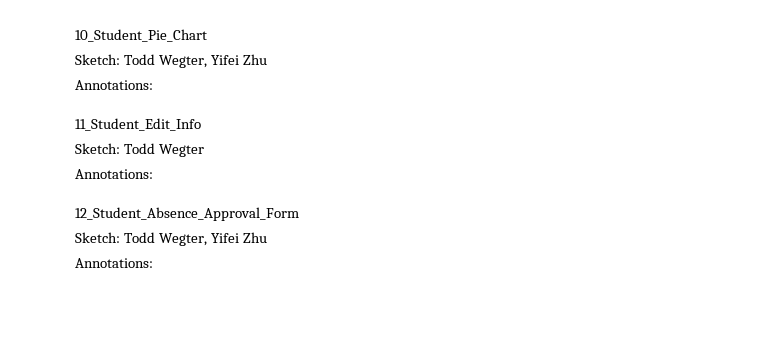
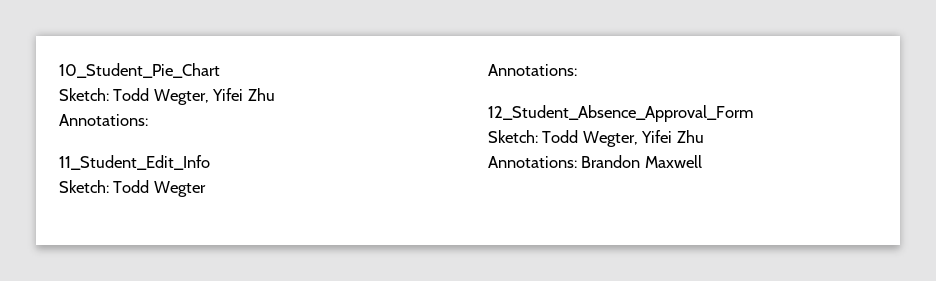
  12_Student_Absence_Approval_Form
  Sketch: Todd Wegter, Yifei Zhu
- Annotations:
+ Annotations: Brandon Maxwell

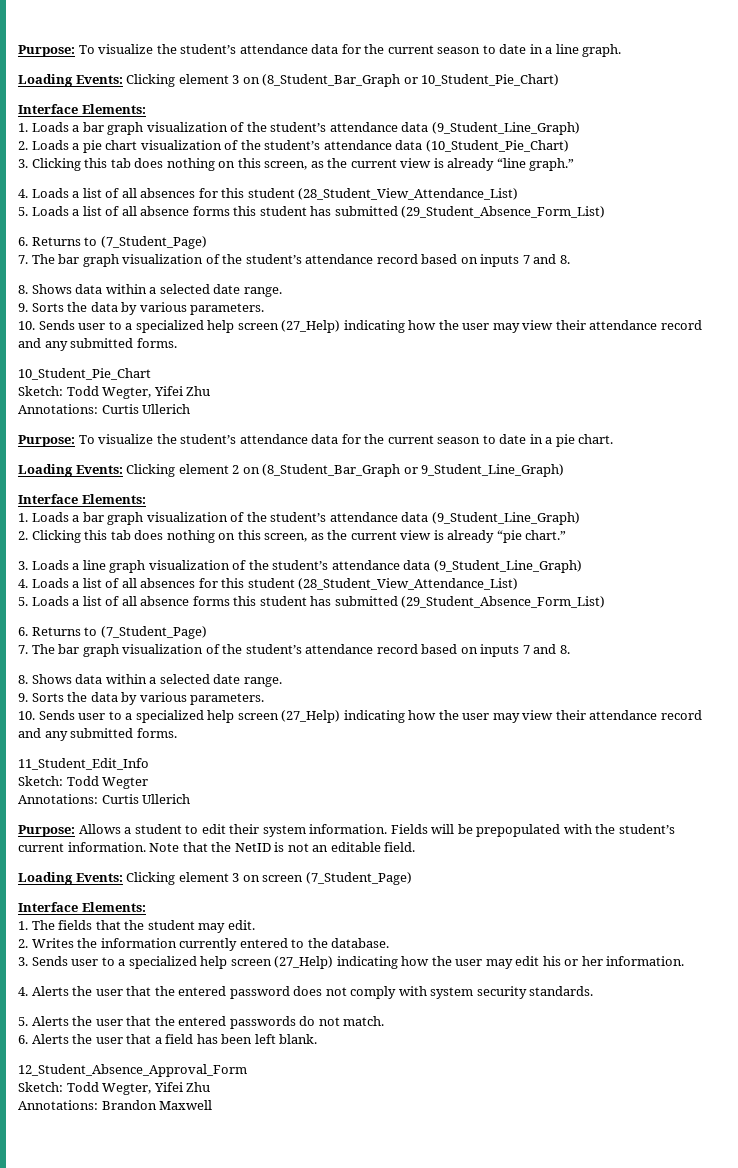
+ Purpose: To visualize the student’s attendance data for the current season to date in a line graph.
+ Loading Events: Clicking element 3 on (8_Student_Bar_Graph or 10_Student_Pie_Chart)
+ Interface Elements:
+ 1. Loads a bar graph visualization of the student’s attendance data (9_Student_Line_Graph)
+ 2. Loads a pie chart visualization of the student’s attendance data (10_Student_Pie_Chart)
+ 3. Clicking this tab does nothing on this screen, as the current view is already “line graph.”
+ 4. Loads a list of all absences for this student (28_Student_View_Attendance_List)
+ 5. Loads a list of all absence forms this student has submitted (29_Student_Absence_Form_List)
+ 6. Returns to (7_Student_Page)
+ 7. The bar graph visualization of the student’s attendance record based on inputs 7 and 8.
+ 8. Shows data within a selected date range.
+ 9. Sorts the data by various parameters.
+ 10. Sends user to a specialized help screen (27_Help) indicating how the user may view their attendance record and any submitted forms.
  10_Student_Pie_Chart
  Sketch: Todd Wegter, Yifei Zhu
- Annotations:
+ Annotations: Curtis Ullerich
+ Purpose: To visualize the student’s attendance data for the current season to date in a pie chart.
+ Loading Events: Clicking element 2 on (8_Student_Bar_Graph or 9_Student_Line_Graph)
+ Interface Elements:
+ 1. Loads a bar graph visualization of the student’s attendance data (9_Student_Line_Graph)
+ 2. Clicking this tab does nothing on this screen, as the current view is already “pie chart.”
+ 3. Loads a line graph visualization of the student’s attendance data (9_Student_Line_Graph)
+ 4. Loads a list of all absences for this student (28_Student_View_Attendance_List)
+ 5. Loads a list of all absence forms this student has submitted (29_Student_Absence_Form_List)
+ 6. Returns to (7_Student_Page)
+ 7. The bar graph visualization of the student’s attendance record based on inputs 7 and 8.
+ 8. Shows data within a selected date range.
+ 9. Sorts the data by various parameters.
+ 10. Sends user to a specialized help screen (27_Help) indicating how the user may view their attendance record and any submitted forms.
  Sketch: Todd Wegter
- Annotations:
+ Annotations: Curtis Ullerich
+ Purpose: Allows a student to edit their system information. Fields will be prepopulated with the student’s current information. Note that the NetID is not an editable field.
+ Loading Events: Clicking element 3 on screen (7_Student_Page)
+ Interface Elements:
+ 1. The fields that the student may edit.
+ 2. Writes the information currently entered to the database.
+ 3. Sends user to a specialized help screen (27_Help) indicating how the user may edit his or her information.
+ 4. Alerts the user that the entered password does not comply with system security standards.
+ 5. Alerts the user that the entered passwords do not match.
+ 6. Alerts the user that a field has been left blank.

